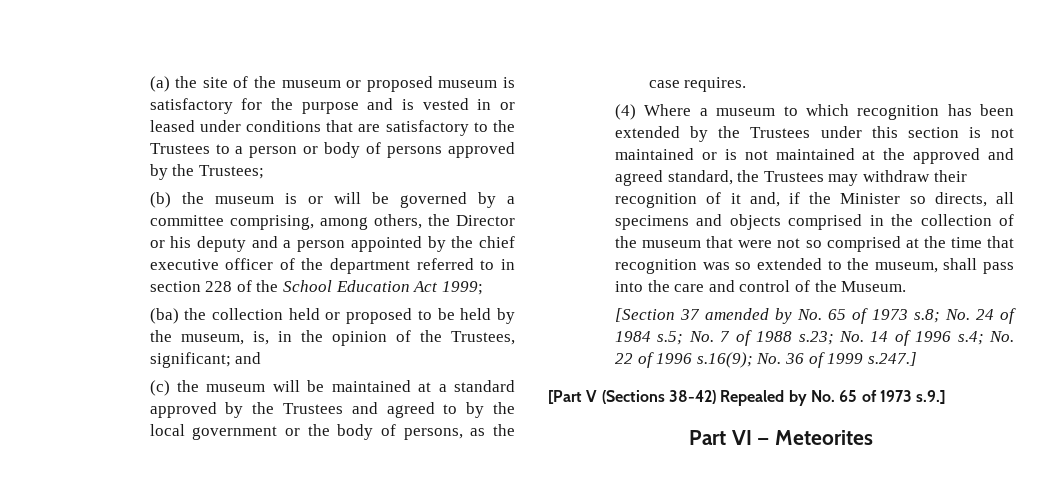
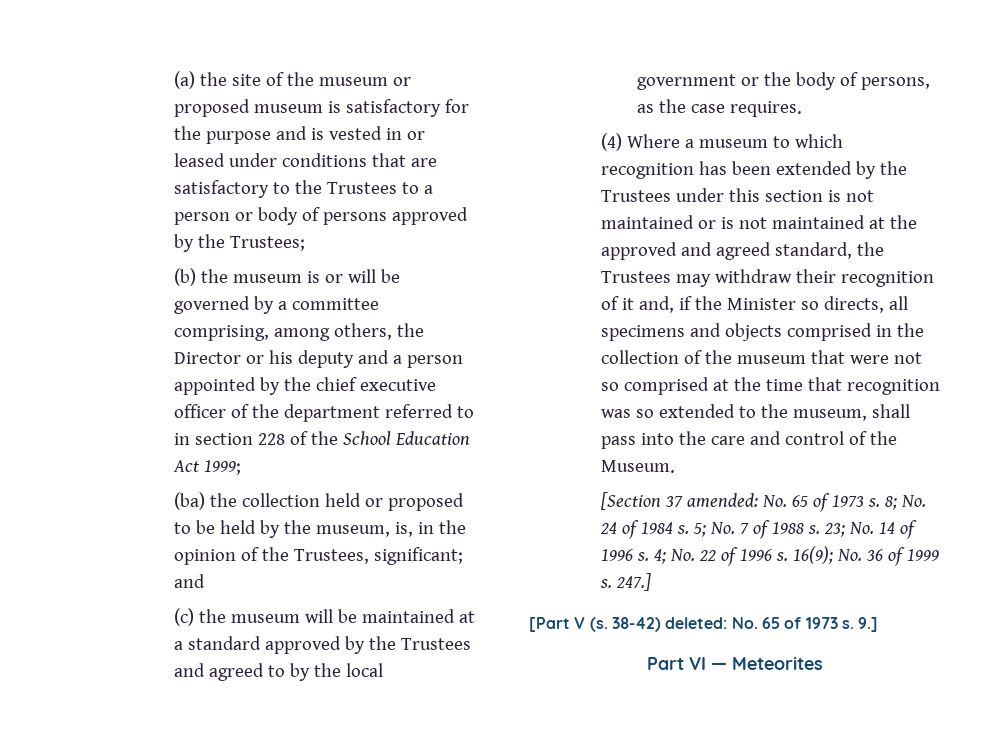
- [Section 37 amended by No. 65 of 1973 s.8; No. 24 of 1984 s.5; No. 7 of 1988 s.23; No. 14 of 1996 s.4; No. 22 of 1996 s.16(9); No. 36 of 1999 s.247.]
+ [Section 37 amended: No. 65 of 1973 s. 8; No. 24 of 1984 s. 5; No. 7 of 1988 s. 23; No. 14 of 1996 s. 4; No. 22 of 1996 s. 16(9); No. 36 of 1999 s. 247.]
- [Part V (Sections 38-42) Repealed by No. 65 of 1973 s.9.]
+ [Part V (s. 38-42) deleted: No. 65 of 1973 s. 9.]

